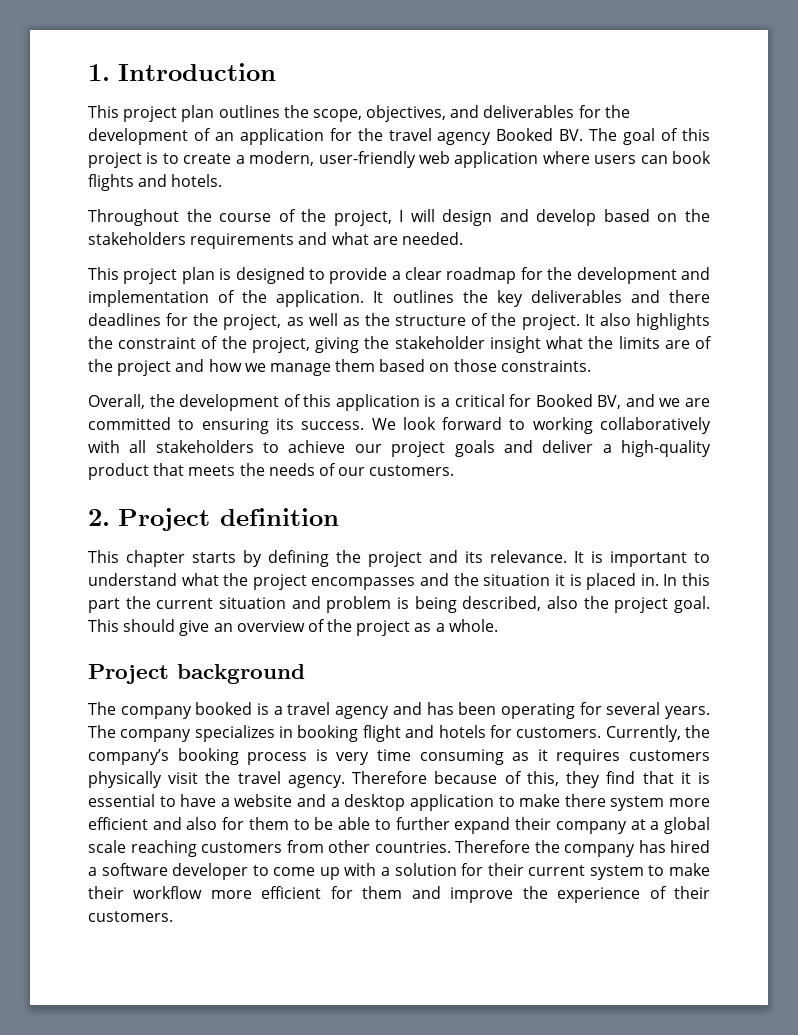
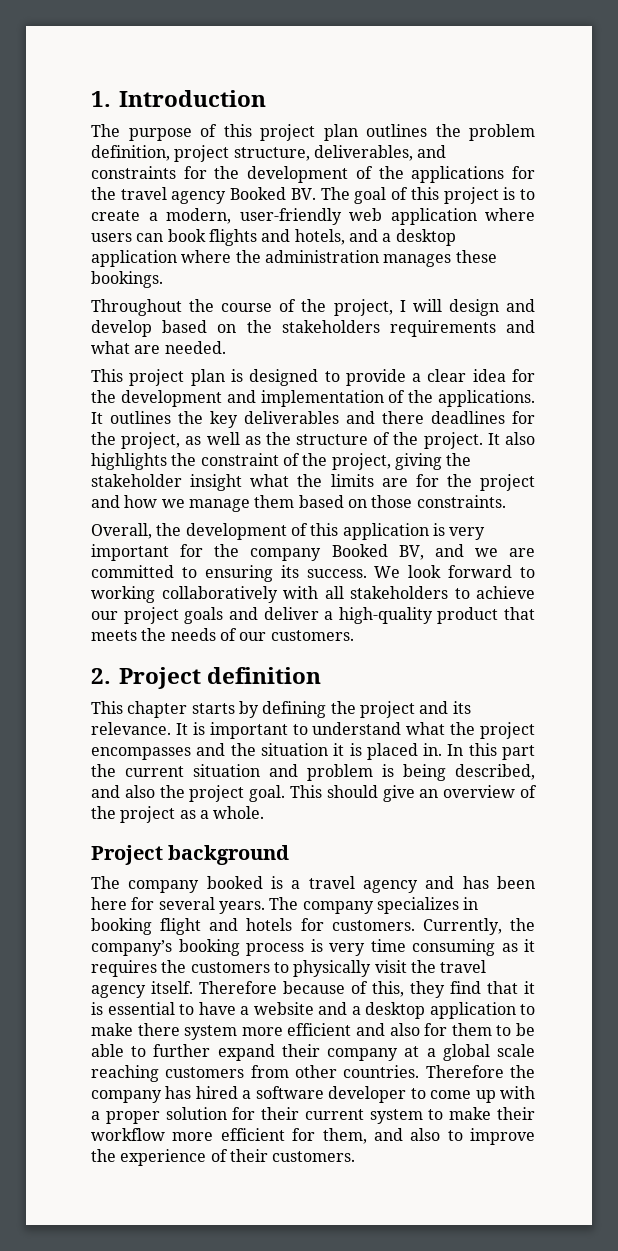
- This project plan outlines the scope, objectives, and deliverables for the development of an application for the travel agency Booked BV. The goal of this project is to create a modern, user-friendly web application where users can book flights and hotels.
+ The purpose of this project plan outlines the problem definition, project structure, deliverables, and constraints for the development of the applications for the travel agency Booked BV. The goal of this project is to create a modern, user-friendly web application where users can book flights and hotels, and a desktop application where the administration manages these bookings.
- This project plan is designed to provide a clear roadmap for the development and implementation of the application.
+ This project plan is designed to provide a clear idea for the development and implementation of the applications.
- It also highlights the constraint of the project, giving the stakeholder insight what the limits are of the project and how we manage them based on those constraints.
+ It also highlights the constraint of the project, giving the stakeholder insight what the limits are for the project and how we manage them based on those constraints.
- Overall, the development of this application is a critical for Booked BV, and we are committed to ensuring its success.
+ Overall, the development of this application is very important for the company Booked BV, and we are committed to ensuring its success.
- In this part the current situation and problem is being described, also the project goal.
+ In this part the current situation and problem is being described, and also the project goal.
- The company booked is a travel agency and has been operating for several years.
+ The company booked is a travel agency and has been here for several years.
- Currently, the company’s booking process is very time consuming as it requires customers physically visit the travel agency.
+ Currently, the company’s booking process is very time consuming as it requires the customers to physically visit the travel agency itself.
- Therefore the company has hired a software developer to come up with a solution for their current system to make their workflow more efficient for them and improve the experience of their customers.
+ Therefore the company has hired a software developer to come up with a proper solution for their current system to make their workflow more efficient for them, and also to improve the experience of their customers.

